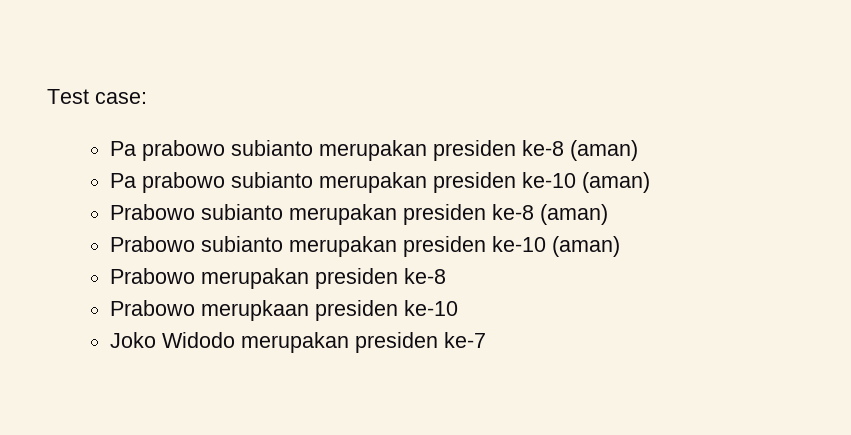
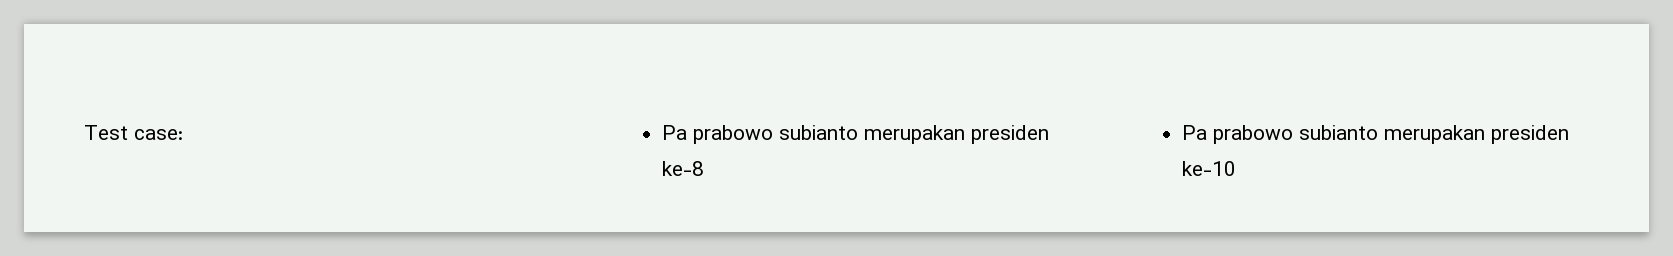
- Pa prabowo subianto merupakan presiden ke-8 (aman)
+ Pa prabowo subianto merupakan presiden ke-8
- Pa prabowo subianto merupakan presiden ke-10 (aman)
- Prabowo subianto merupakan presiden ke-8 (aman)
- Prabowo subianto merupakan presiden ke-10 (aman)
- Prabowo merupakan presiden ke-8
- Prabowo merupkaan presiden ke-10
- Joko Widodo merupakan presiden ke-7
+ Pa prabowo subianto merupakan presiden ke-10

